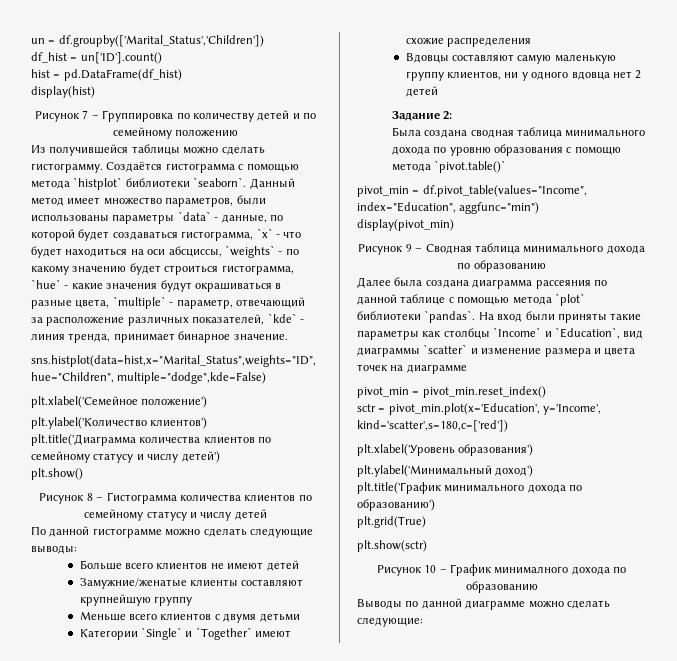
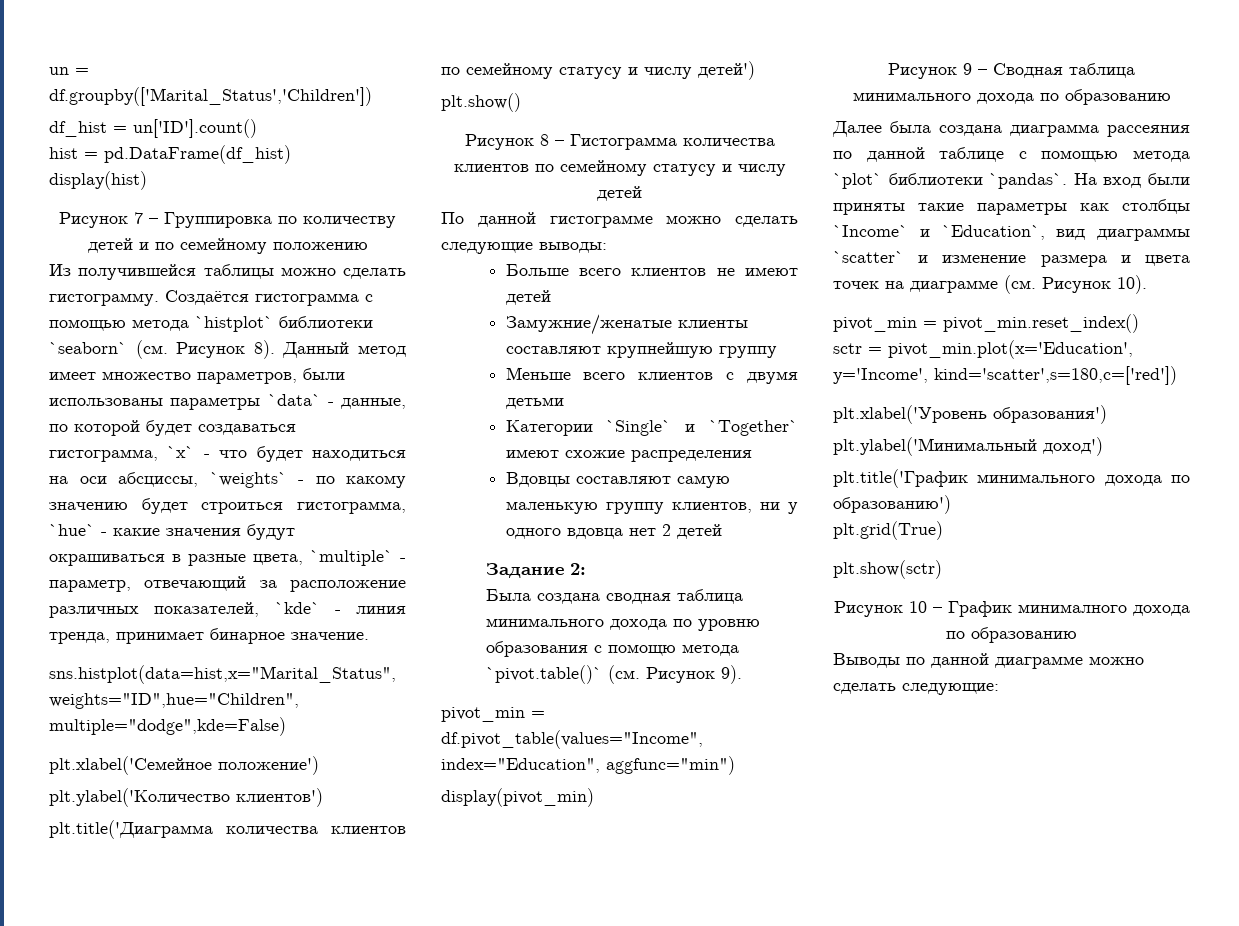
- Создаётся гистограмма с помощью метода `histplot` библиотеки `seaborn`.
+ Создаётся гистограмма с помощью метода `histplot` библиотеки `seaborn` (см. Рисунок 8).
- Была создана сводная таблица минимального дохода по уровню образования с помощю метода `pivot.table()`
+ Была создана сводная таблица минимального дохода по уровню образования с помощю метода `pivot.table()` (см. Рисунок 9).
- На вход были приняты такие параметры как столбцы `Income` и `Education`, вид диаграммы `scatter` и изменение размера и цвета точек на диаграмме
+ На вход были приняты такие параметры как столбцы `Income` и `Education`, вид диаграммы `scatter` и изменение размера и цвета точек на диаграмме (см. Рисунок 10).

